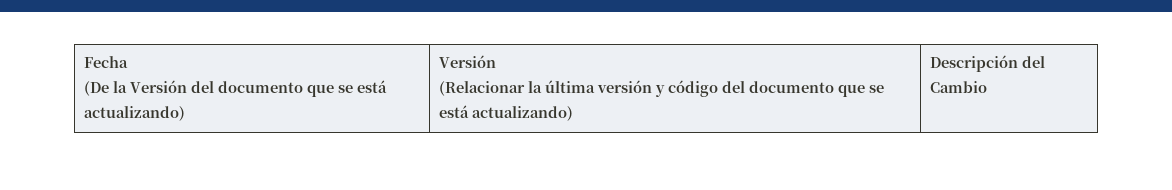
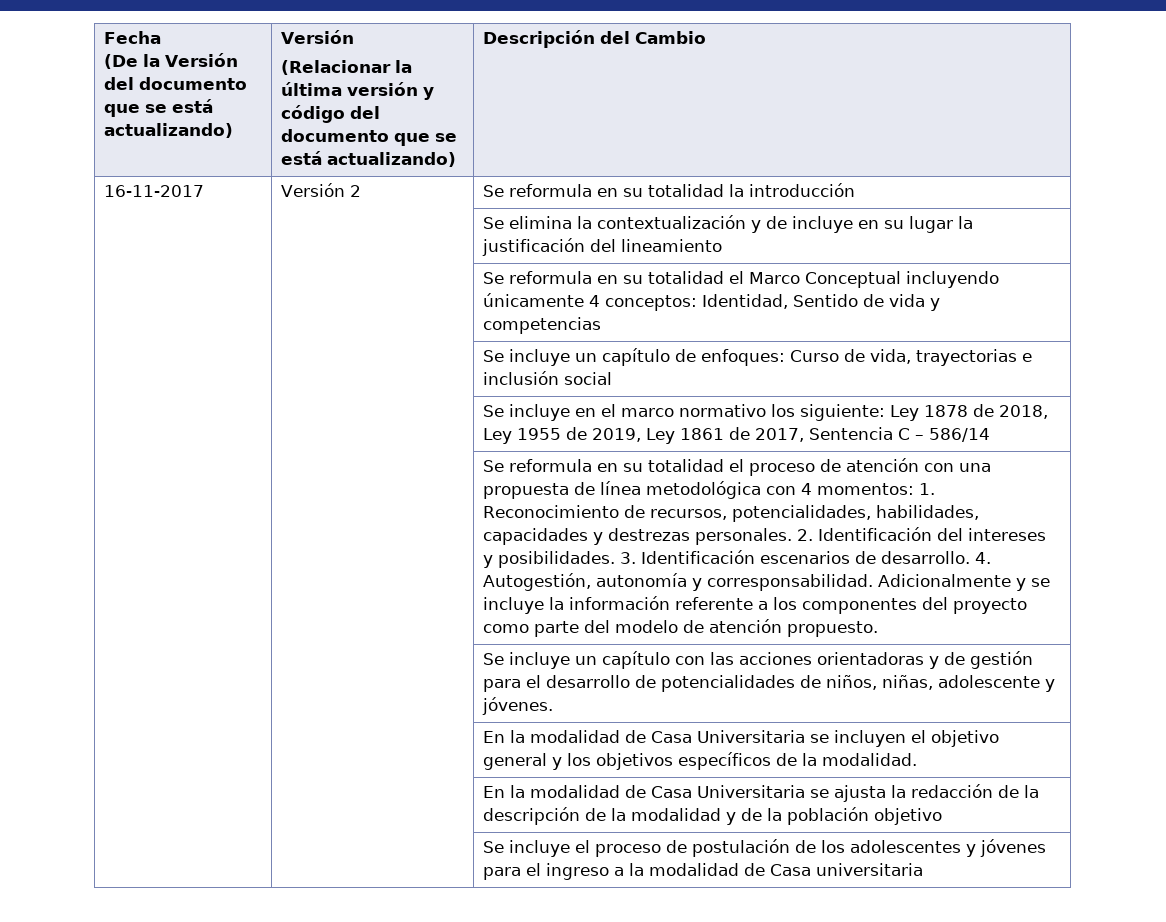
+ 16-11-2017 | Versión 2 | Se reformula en su totalidad la introducción
+ | | Se elimina la contextualización y de incluye en su lugar la justificación del lineamiento
+ | | Se reformula en su totalidad el Marco Conceptual incluyendo únicamente 4 conceptos: Identidad, Sentido de vida y competencias
+ | | Se incluye un capítulo de enfoques: Curso de vida, trayectorias e inclusión social
+ | | Se incluye en el marco normativo los siguiente: Ley 1878 de 2018, Ley 1955 de 2019, Ley 1861 de 2017, Sentencia C – 586/14
+ | | Se reformula en su totalidad el proceso de atención con una propuesta de línea metodológica con 4 momentos: 1. Reconocimiento de recursos, potencialidades, habilidades, capacidades y destrezas personales. 2. Identificación del intereses y posibilidades. 3. Identificación escenarios de desarrollo. 4. Autogestión, autonomía y corresponsabilidad. Adicionalmente y se incluye la información referente a los componentes del proyecto como parte del modelo de atención propuesto.
+ | | Se incluye un capítulo con las acciones orientadoras y de gestión para el desarrollo de potencialidades de niños, niñas, adolescente y jóvenes.
+ | | En la modalidad de Casa Universitaria se incluyen el objetivo general y los objetivos específicos de la modalidad.
+ | | En la modalidad de Casa Universitaria se ajusta la redacción de la descripción de la modalidad y de la población objetivo
+ | | Se incluye el proceso de postulación de los adolescentes y jóvenes para el ingreso a la modalidad de Casa universitaria

